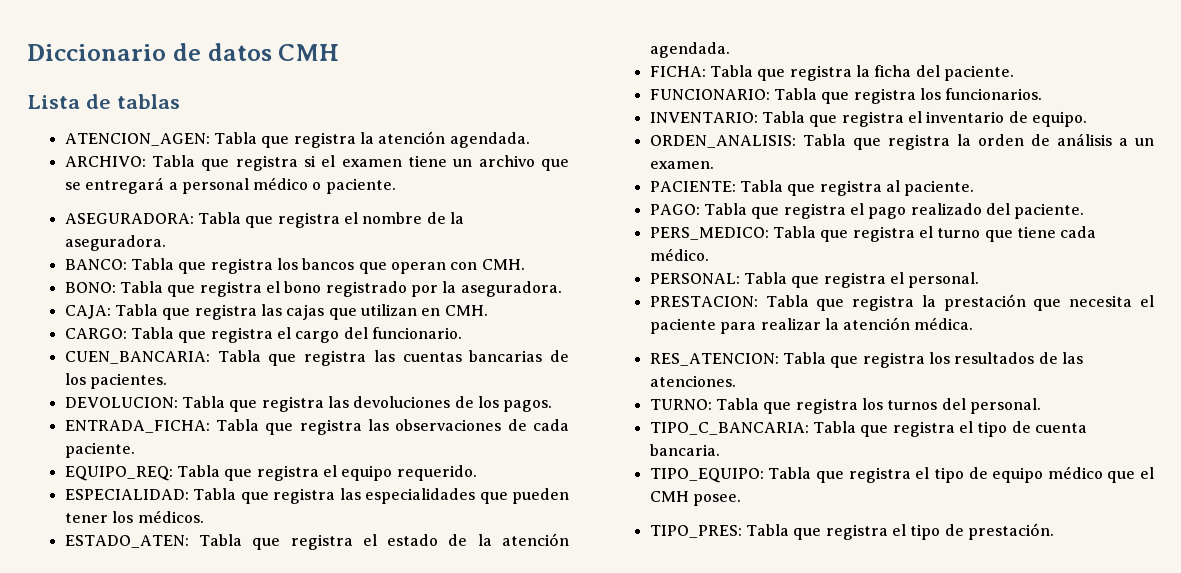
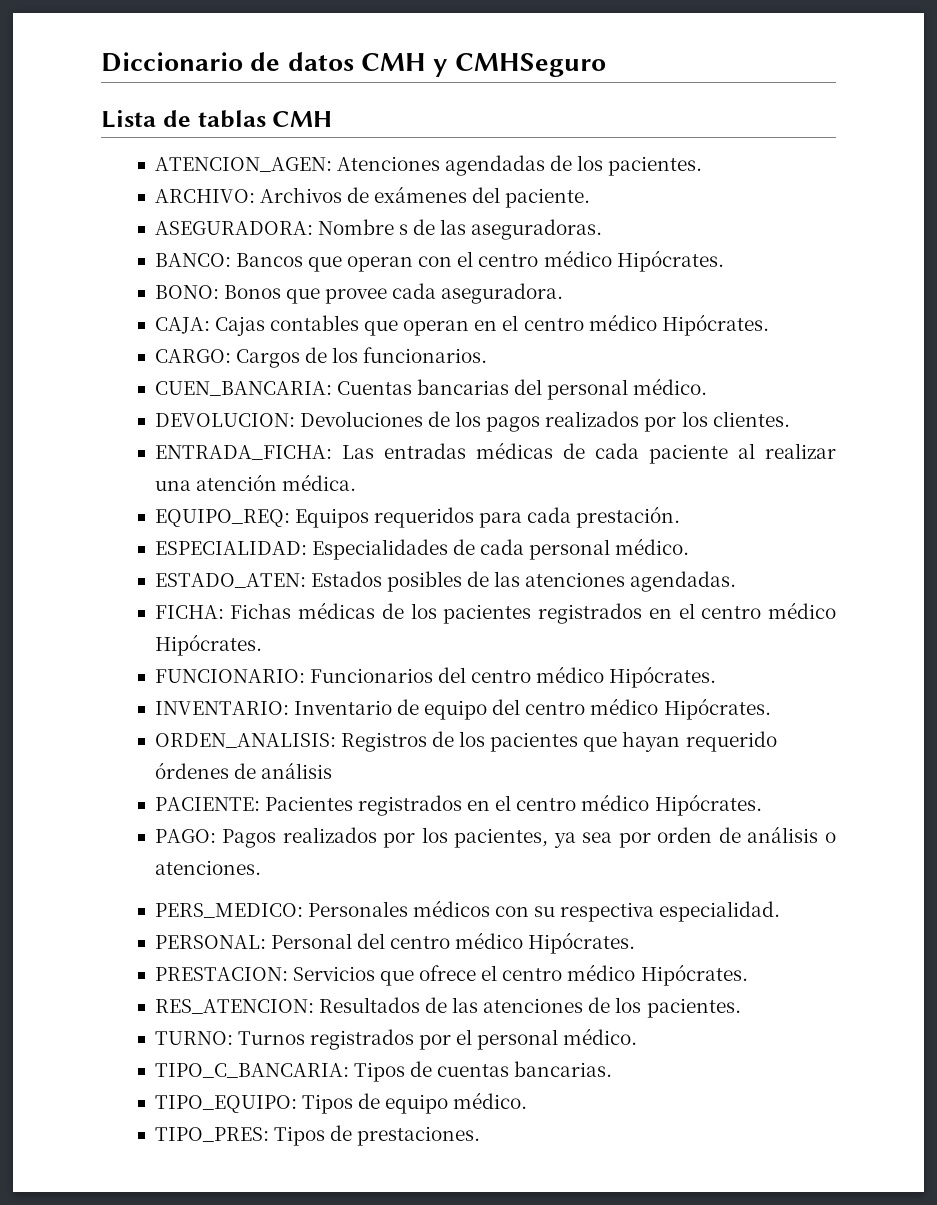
- Diccionario de datos CMH
+ Diccionario de datos CMH y CMHSeguro
- Lista de tablas
+ Lista de tablas CMH
- ATENCION_AGEN: Tabla que registra la atención agendada.
- ARCHIVO: Tabla que registra si el examen tiene un archivo que se entregará a personal médico o paciente.
- ASEGURADORA: Tabla que registra el nombre de la aseguradora.
- BANCO: Tabla que registra los bancos que operan con CMH.
- BONO: Tabla que registra el bono registrado por la aseguradora.
- CAJA: Tabla que registra las cajas que utilizan en CMH.
- CARGO: Tabla que registra el cargo del funcionario.
- CUEN_BANCARIA: Tabla que registra las cuentas bancarias de los pacientes.
- DEVOLUCION: Tabla que registra las devoluciones de los pagos.
- ENTRADA_FICHA: Tabla que registra las observaciones de cada paciente.
- EQUIPO_REQ: Tabla que registra el equipo requerido.
- ESPECIALIDAD: Tabla que registra las especialidades que pueden tener los médicos.
- ESTADO_ATEN: Tabla que registra el estado de la atención agendada.
- FICHA: Tabla que registra la ficha del paciente.
- FUNCIONARIO: Tabla que registra los funcionarios.
- INVENTARIO: Tabla que registra el inventario de equipo.
- ORDEN_ANALISIS: Tabla que registra la orden de análisis a un examen.
- PACIENTE: Tabla que registra al paciente.
- PAGO: Tabla que registra el pago realizado del paciente.
- PERS_MEDICO: Tabla que registra el turno que tiene cada médico.
- PERSONAL: Tabla que registra el personal.
- PRESTACION: Tabla que registra la prestación que necesita el paciente para realizar la atención médica.
- RES_ATENCION: Tabla que registra los resultados de las atenciones.
- TURNO: Tabla que registra los turnos del personal.
- TIPO_C_BANCARIA: Tabla que registra el tipo de cuenta bancaria.
- TIPO_EQUIPO: Tabla que registra el tipo de equipo médico que el CMH posee.
- TIPO_PRES: Tabla que registra el tipo de prestación.
+ ATENCION_AGEN: Atenciones agendadas de los pacientes.
+ ARCHIVO: Archivos de exámenes del paciente.
+ ASEGURADORA: Nombre s de las aseguradoras.
+ BANCO: Bancos que operan con el centro médico Hipócrates.
+ BONO: Bonos que provee cada aseguradora.
+ CAJA: Cajas contables que operan en el centro médico Hipócrates.
+ CARGO: Cargos de los funcionarios.
+ CUEN_BANCARIA: Cuentas bancarias del personal médico.
+ DEVOLUCION: Devoluciones de los pagos realizados por los clientes.
+ ENTRADA_FICHA: Las entradas médicas de cada paciente al realizar una atención médica.
+ EQUIPO_REQ: Equipos requeridos para cada prestación.
+ ESPECIALIDAD: Especialidades de cada personal médico.
+ ESTADO_ATEN: Estados posibles de las atenciones agendadas.
+ FICHA: Fichas médicas de los pacientes registrados en el centro médico Hipócrates.
+ FUNCIONARIO: Funcionarios del centro médico Hipócrates.
+ INVENTARIO: Inventario de equipo del centro médico Hipócrates.
+ ORDEN_ANALISIS: Registros de los pacientes que hayan requerido órdenes de análisis
+ PACIENTE: Pacientes registrados en el centro médico Hipócrates.
+ PAGO: Pagos realizados por los pacientes, ya sea por orden de análisis o atenciones.
+ PERS_MEDICO: Personales médicos con su respectiva especialidad.
+ PERSONAL: Personal del centro médico Hipócrates.
+ PRESTACION: Servicios que ofrece el centro médico Hipócrates.
+ RES_ATENCION: Resultados de las atenciones de los pacientes.
+ TURNO: Turnos registrados por el personal médico.
+ TIPO_C_BANCARIA: Tipos de cuentas bancarias.
+ TIPO_EQUIPO: Tipos de equipo médico.
+ TIPO_PRES: Tipos de prestaciones.

